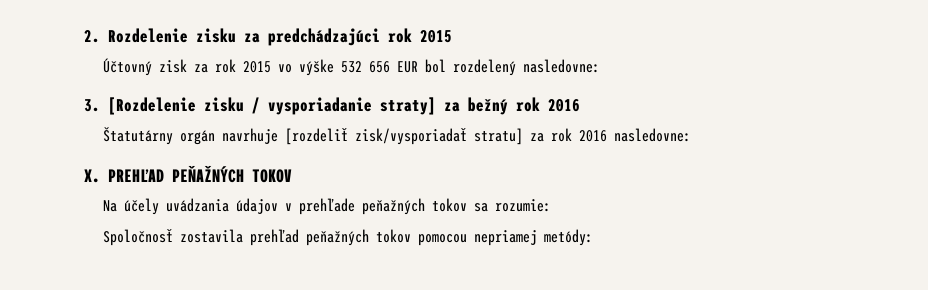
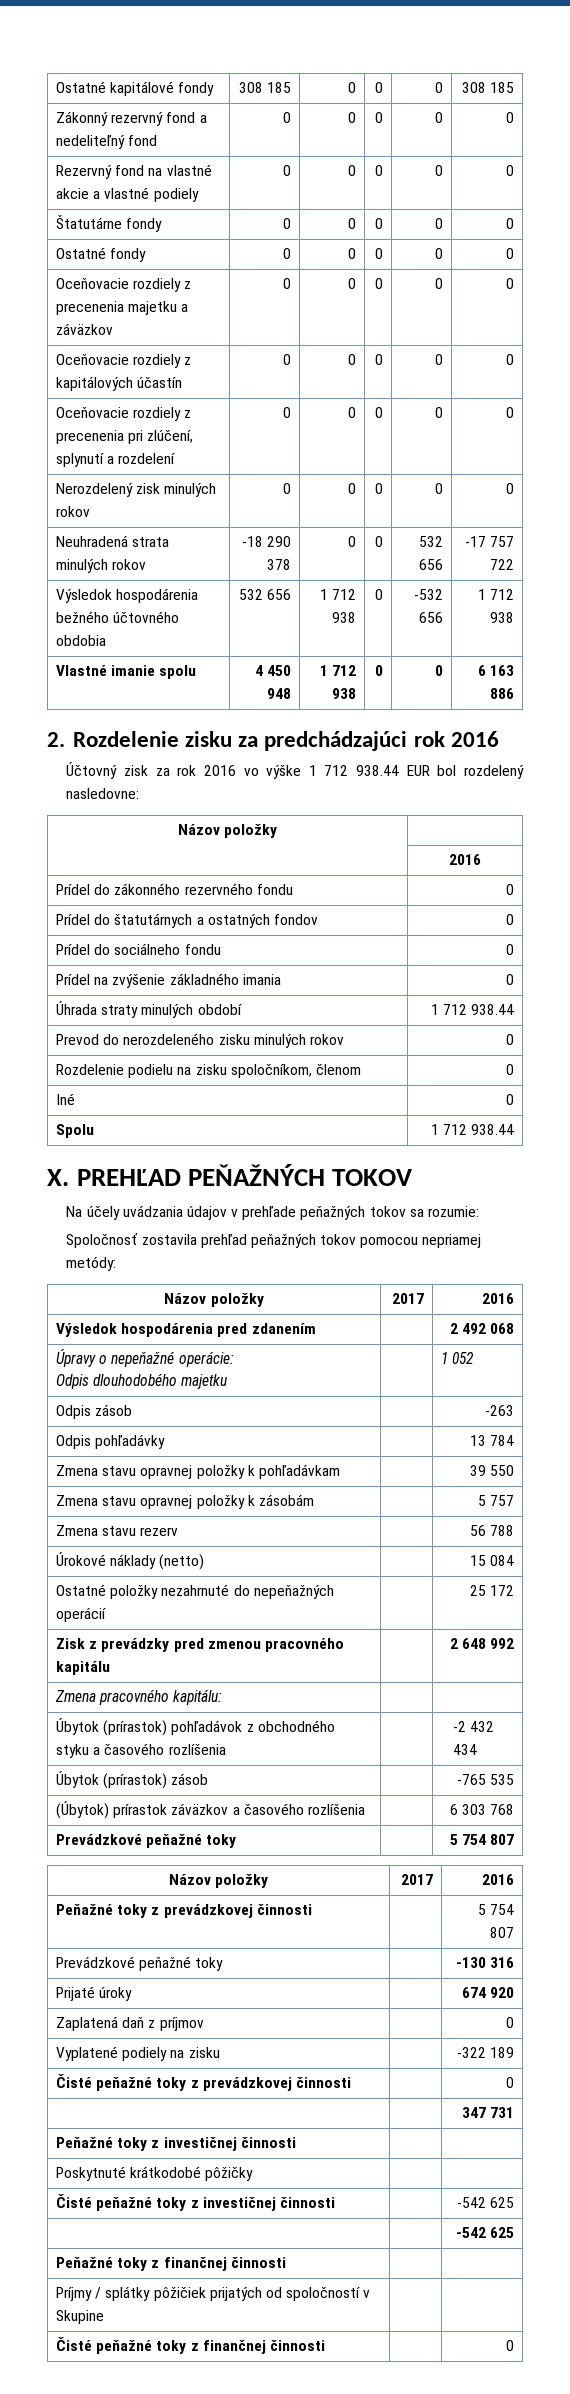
+ Ostatné kapitálové fondy | 308 185 | 0 | 0 | 0 | 308 185
+ Zákonný rezervný fond a nedeliteľný fond | 0 | 0 | 0 | 0 | 0
+ Rezervný fond na vlastné akcie a vlastné podiely | 0 | 0 | 0 | 0 | 0
+ Štatutárne fondy | 0 | 0 | 0 | 0 | 0
+ Ostatné fondy | 0 | 0 | 0 | 0 | 0
+ Oceňovacie rozdiely z precenenia majetku a záväzkov | 0 | 0 | 0 | 0 | 0
+ Oceňovacie rozdiely z kapitálových účastín | 0 | 0 | 0 | 0 | 0
+ Oceňovacie rozdiely z precenenia pri zlúčení, splynutí a rozdelení | 0 | 0 | 0 | 0 | 0
+ Nerozdelený zisk minulých rokov | 0 | 0 | 0 | 0 | 0
+ Neuhradená strata minulých rokov | -18 290 378 | 0 | 0 | 532 656 | -17 757 722
+ Výsledok hospodárenia bežného účtovného obdobia | 532 656 | 1 712 938 | 0 | -532 656 | 1 712 938
+ Vlastné imanie spolu | 4 450 948 | 1 712 938 | 0 | 0 | 6 163 886
- 2. Rozdelenie zisku za predchádzajúci rok 2015
+ 2. Rozdelenie zisku za predchádzajúci rok 2016
- Účtovný zisk za rok 2015 vo výške 532 656 EUR bol rozdelený nasledovne:
- 3. [Rozdelenie zisku / vysporiadanie straty] za bežný rok 2016
- Štatutárny orgán navrhuje [rozdeliť zisk/vysporiadať stratu] za rok 2016 nasledovne:
+ Účtovný zisk za rok 2016 vo výške 1 712 938.44 EUR bol rozdelený nasledovne:
+ Názov položky |
+ | 2016
+ Prídel do zákonného rezervného fondu | 0
+ Prídel do štatutárnych a ostatných fondov | 0
+ Prídel do sociálneho fondu | 0
+ Prídel na zvýšenie základného imania | 0
+ Úhrada straty minulých období | 1 712 938.44
+ Prevod do nerozdeleného zisku minulých rokov | 0
+ Rozdelenie podielu na zisku spoločníkom, členom | 0
+ Iné | 0
+ Spolu | 1 712 938.44
  Spoločnosť zostavila prehľad peňažných tokov pomocou nepriamej metódy:
+ Názov položky | 2017 | 2016
+ Výsledok hospodárenia pred zdanením | | 2 492 068
+ Úpravy o nepeňažné operácie:
+ Odpis dlouhodobého majetku | | 1 052
+ Odpis zásob | | -263
+ Odpis pohľadávky | | 13 784
+ Zmena stavu opravnej položky k pohľadávkam | | 39 550
+ Zmena stavu opravnej položky k zásobám | | 5 757
+ Zmena stavu rezerv | | 56 788
+ Úrokové náklady (netto) | | 15 084
+ Ostatné položky nezahrnuté do nepeňažných operácií | | 25 172
+ Zisk z prevádzky pred zmenou pracovného kapitálu | | 2 648 992
+ Zmena pracovného kapitálu: | |
+ Úbytok (prírastok) pohľadávok z obchodného styku a časového rozlíšenia | | -2 432 434
+ Úbytok (prírastok) zásob | | -765 535
+ (Úbytok) prírastok záväzkov a časového rozlíšenia | | 6 303 768
+ Prevádzkové peňažné toky | | 5 754 807
+ Názov položky | 2017 | 2016
+ Peňažné toky z prevádzkovej činnosti | | 5 754 807
+ Prevádzkové peňažné toky | | -130 316
+ Prijaté úroky | | 674 920
+ Zaplatená daň z príjmov | | 0
+ Vyplatené podiely na zisku | | -322 189
+ Čisté peňažné toky z prevádzkovej činnosti | | 0
+ | | 347 731
+ Peňažné toky z investičnej činnosti | |
+ Poskytnuté krátkodobé pôžičky | |
+ Čisté peňažné toky z investičnej činnosti | | -542 625
+ | | -542 625
+ Peňažné toky z finančnej činnosti | |
+ Príjmy / splátky pôžičiek prijatých od spoločností v Skupine | |
+ Čisté peňažné toky z finančnej činnosti | | 0

